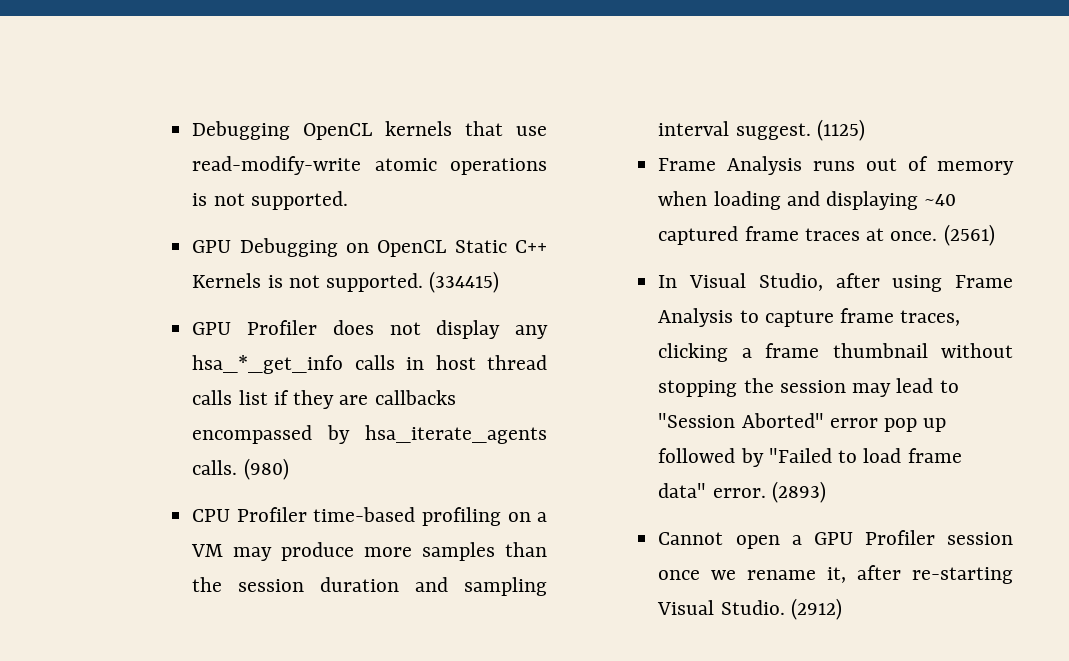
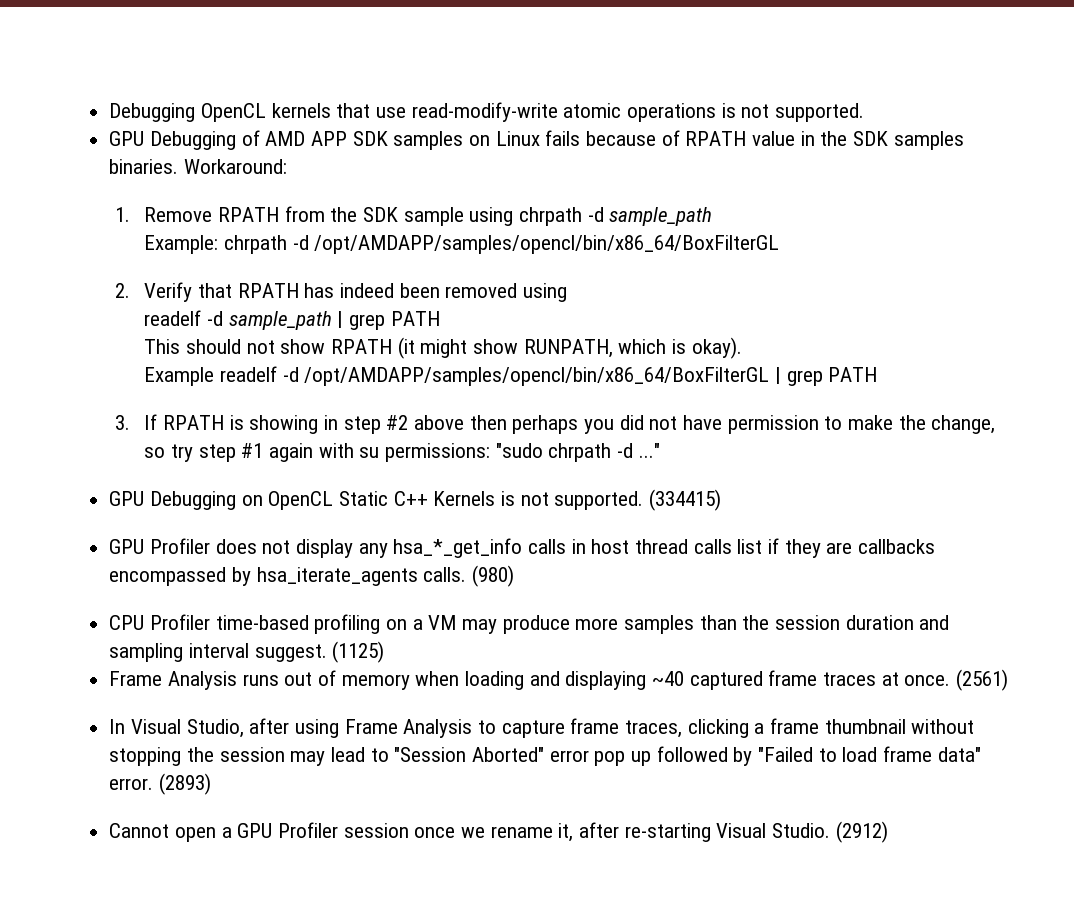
+ GPU Debugging of AMD APP SDK samples on Linux fails because of RPATH value in the SDK samples binaries. Workaround:
+ 1. Remove RPATH from the SDK sample using chrpath -d sample_path
+ Example: chrpath -d /opt/AMDAPP/samples/opencl/bin/x86_64/BoxFilterGL
+ 2. Verify that RPATH has indeed been removed using
+ readelf -d sample_path | grep PATH
+ This should not show RPATH (it might show RUNPATH, which is okay).
+ Example readelf -d /opt/AMDAPP/samples/opencl/bin/x86_64/BoxFilterGL | grep PATH
+ 3. If RPATH is showing in step #2 above then perhaps you did not have permission to make the change, so try step #1 again with su permissions: "sudo chrpath -d ..."

